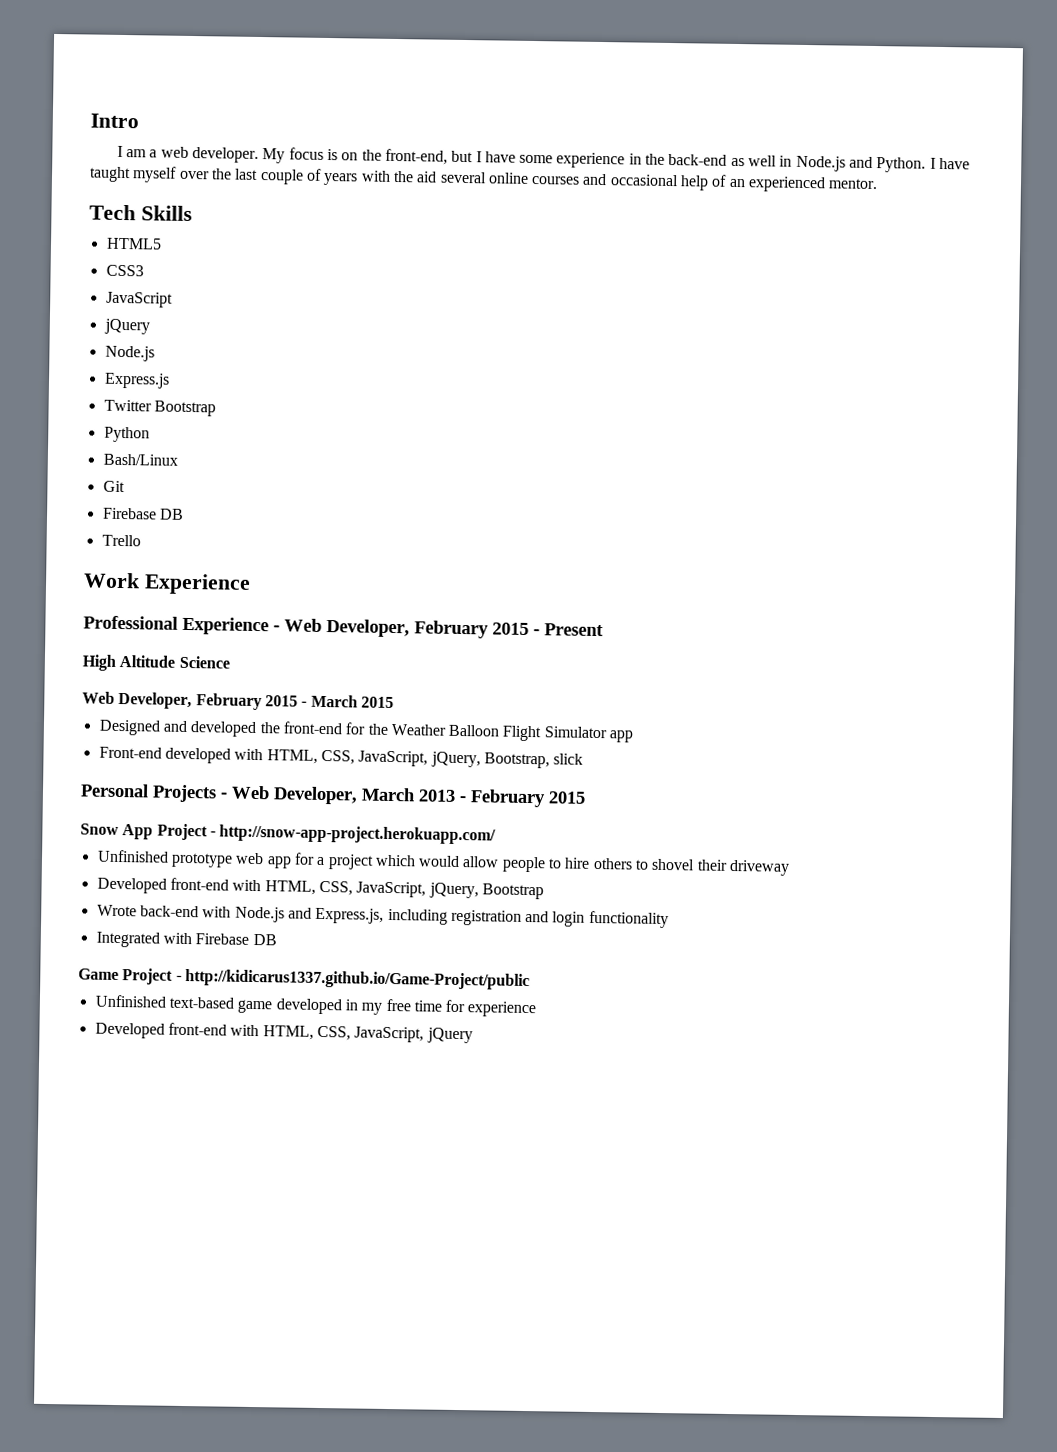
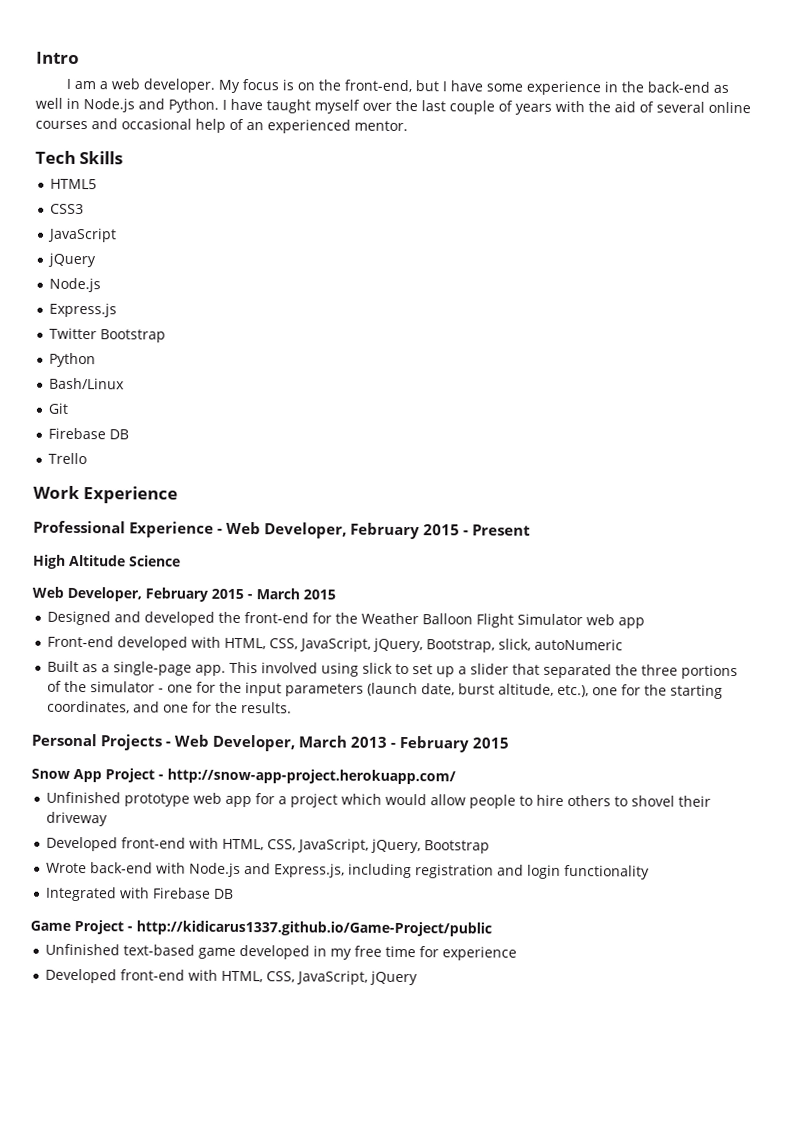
- I have taught myself over the last couple of years with the aid several online courses and occasional help of an experienced mentor.
+ I have taught myself over the last couple of years with the aid of several online courses and occasional help of an experienced mentor.
- Designed and developed the front-end for the Weather Balloon Flight Simulator app
+ Designed and developed the front-end for the Weather Balloon Flight Simulator web app
- Front-end developed with HTML, CSS, JavaScript, jQuery, Bootstrap, slick
+ Front-end developed with HTML, CSS, JavaScript, jQuery, Bootstrap, slick, autoNumeric
+ Built as a single-page app. This involved using slick to set up a slider that separated the three portions of the simulator - one for the input parameters (launch date, burst altitude, etc.), one for the starting coordinates, and one for the results.

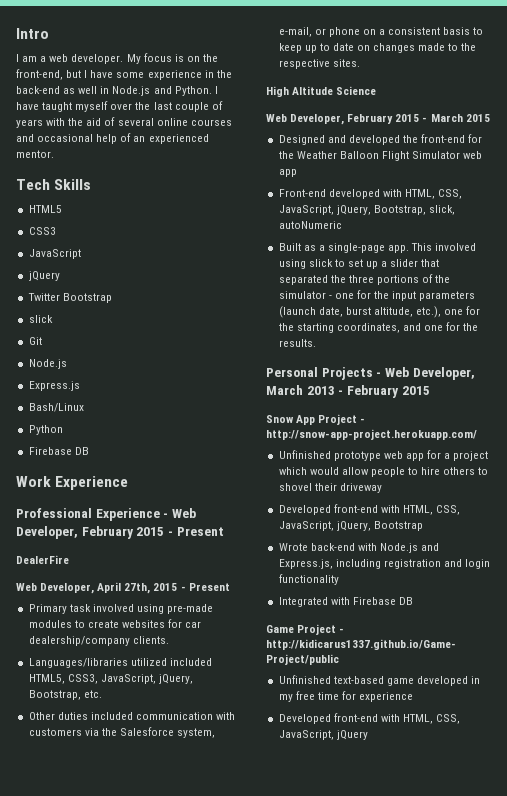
+ Twitter Bootstrap
+ slick
+ Git
- Twitter Bootstrap
+ Bash/Linux
  Python
- Bash/Linux
- Git
  Firebase DB
- Trello
+ DealerFire
+ Web Developer, April 27th, 2015 - Present
+ Primary task involved using pre-made modules to create websites for car dealership/company clients.
+ Languages/libraries utilized included HTML5, CSS3, JavaScript, jQuery, Bootstrap, etc.
+ Other duties included communication with customers via the Salesforce system, e-mail, or phone on a consistent basis to keep up to date on changes made to the respective sites.

